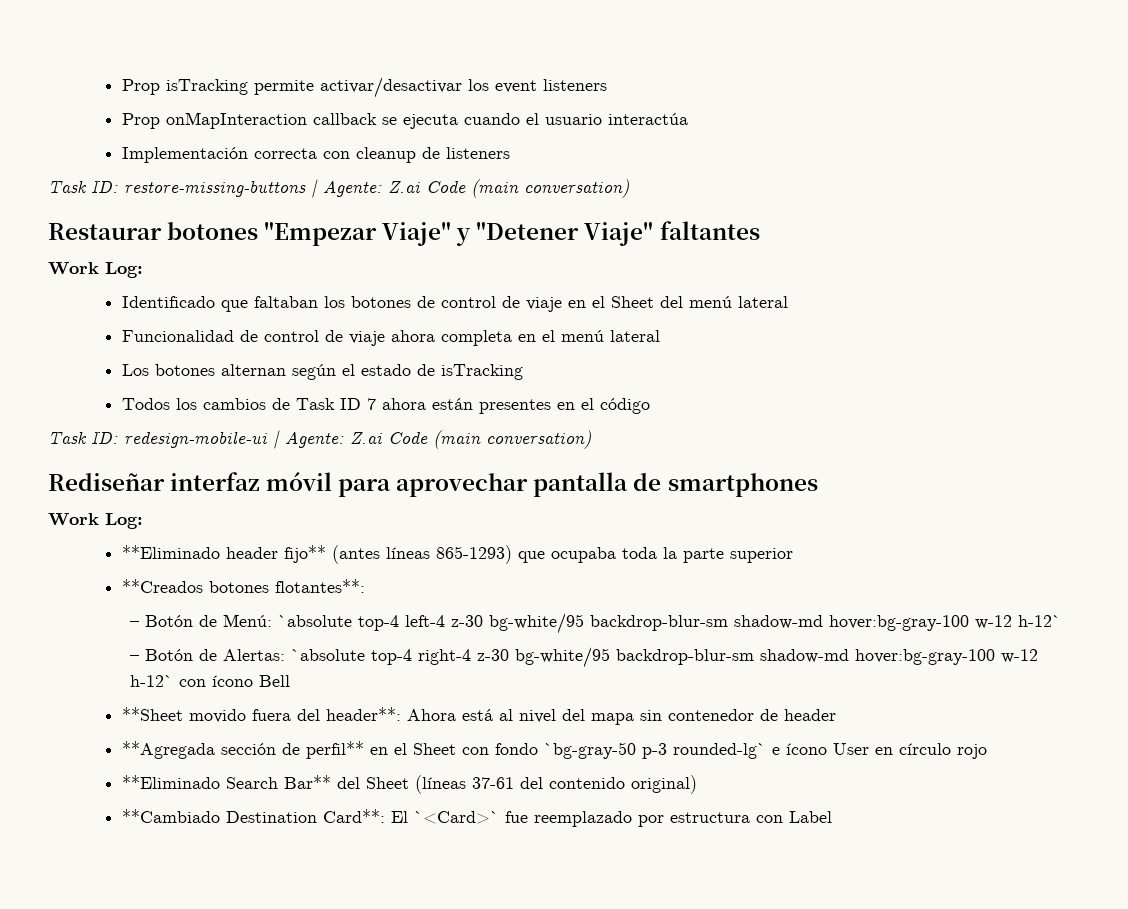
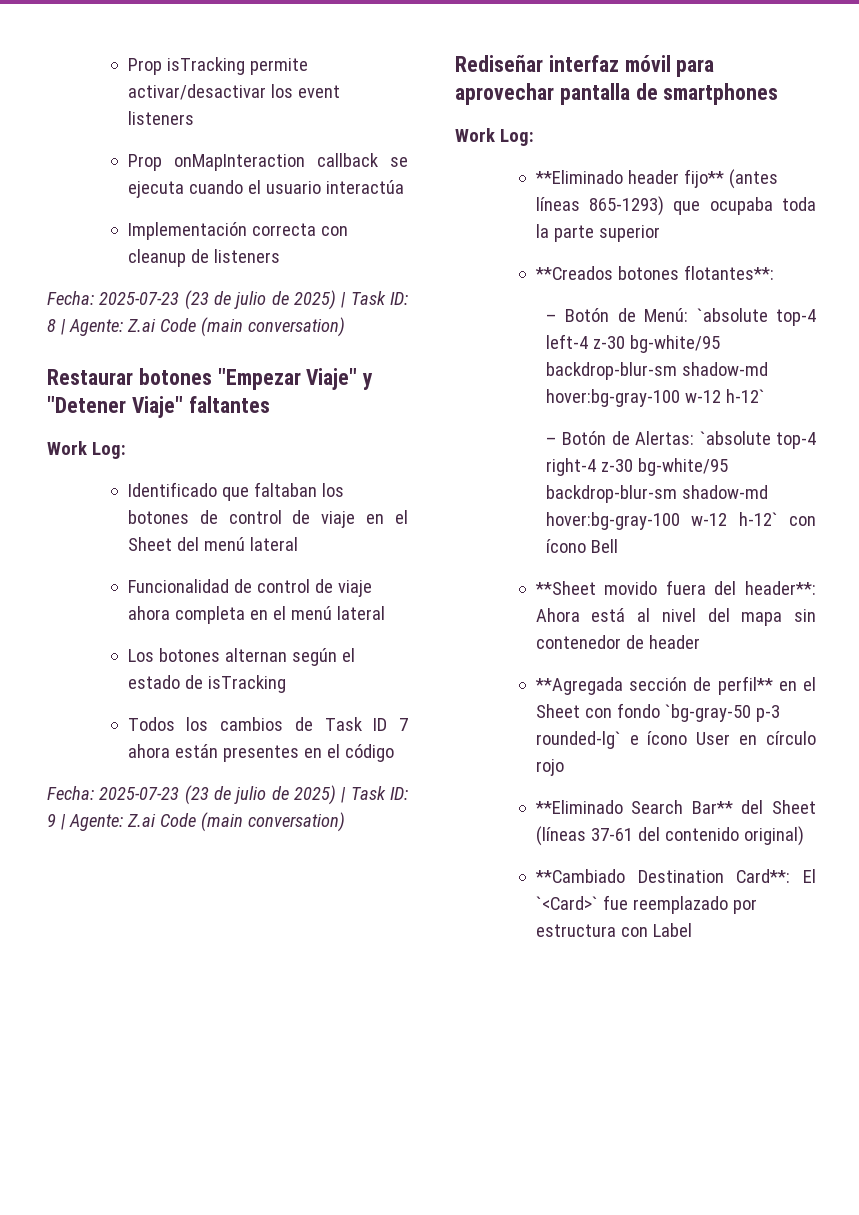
- Task ID: restore-missing-buttons | Agente: Z.ai Code (main conversation)
+ Fecha: 2025-07-23 (23 de julio de 2025) | Task ID: 8 | Agente: Z.ai Code (main conversation)
- Task ID: redesign-mobile-ui | Agente: Z.ai Code (main conversation)
+ Fecha: 2025-07-23 (23 de julio de 2025) | Task ID: 9 | Agente: Z.ai Code (main conversation)

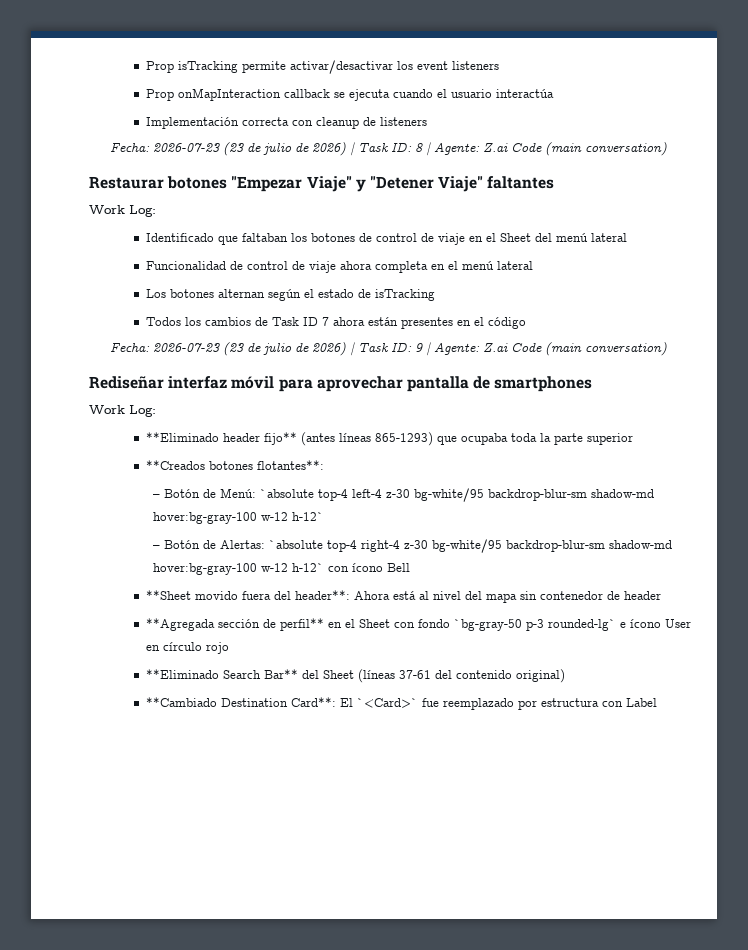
- Fecha: 2025-07-23 (23 de julio de 2025) | Task ID: 8 | Agente: Z.ai Code (main conversation)
+ Fecha: 2026-07-23 (23 de julio de 2026) | Task ID: 8 | Agente: Z.ai Code (main conversation)
- Fecha: 2025-07-23 (23 de julio de 2025) | Task ID: 9 | Agente: Z.ai Code (main conversation)
+ Fecha: 2026-07-23 (23 de julio de 2026) | Task ID: 9 | Agente: Z.ai Code (main conversation)

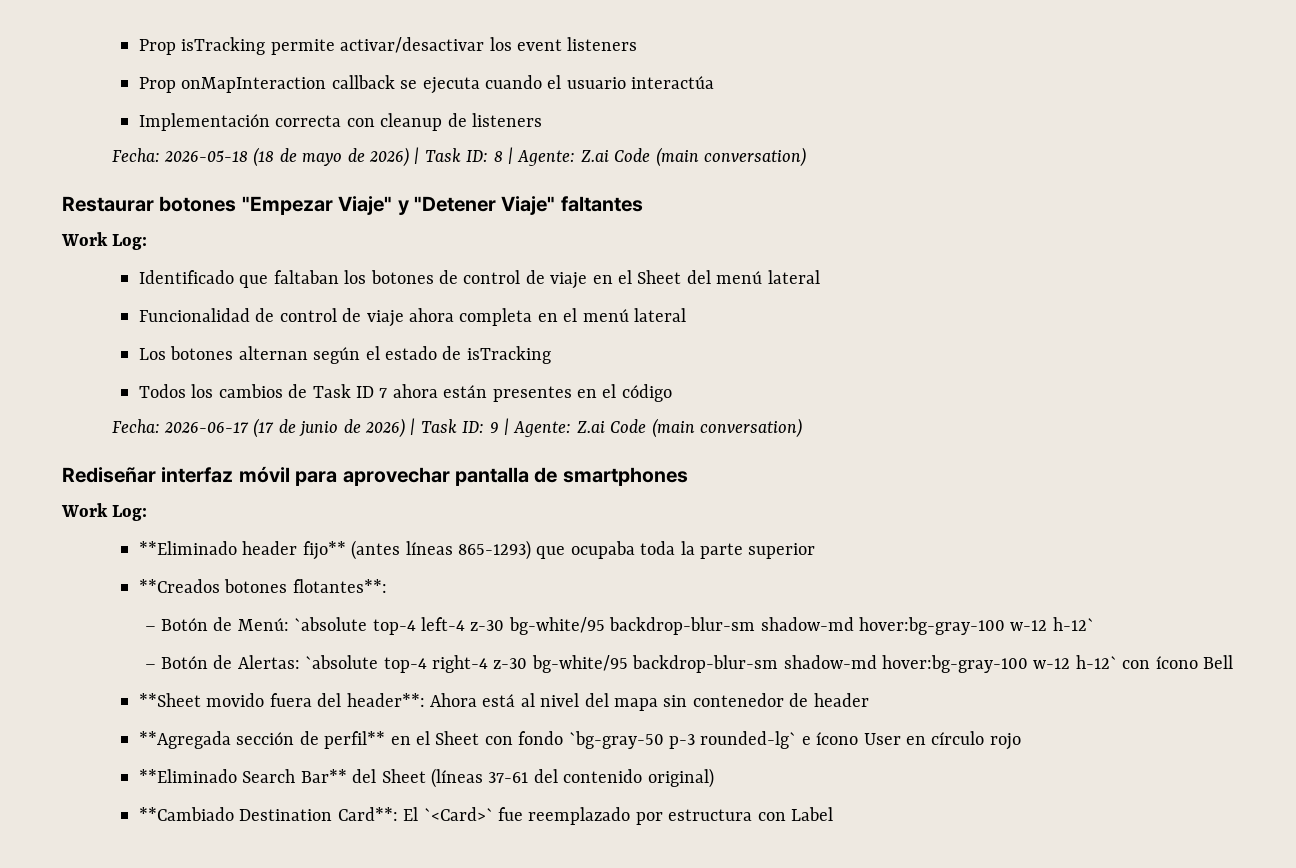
- Fecha: 2026-07-23 (23 de julio de 2026) | Task ID: 8 | Agente: Z.ai Code (main conversation)
+ Fecha: 2026-05-18 (18 de mayo de 2026) | Task ID: 8 | Agente: Z.ai Code (main conversation)
- Fecha: 2026-07-23 (23 de julio de 2026) | Task ID: 9 | Agente: Z.ai Code (main conversation)
+ Fecha: 2026-06-17 (17 de junio de 2026) | Task ID: 9 | Agente: Z.ai Code (main conversation)

